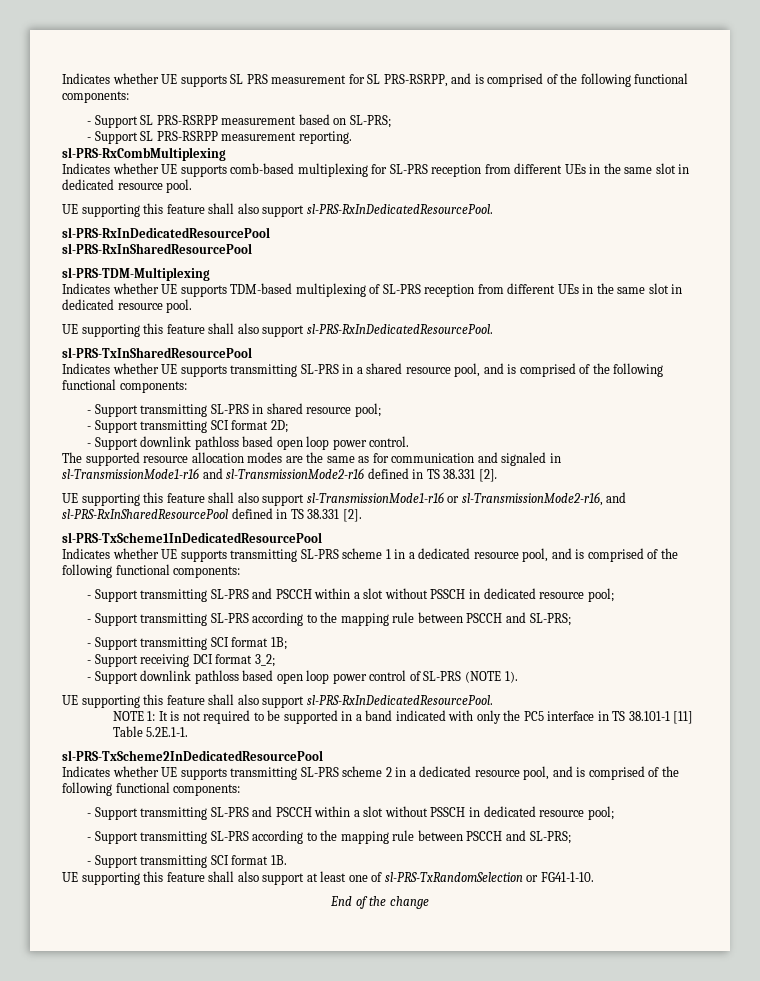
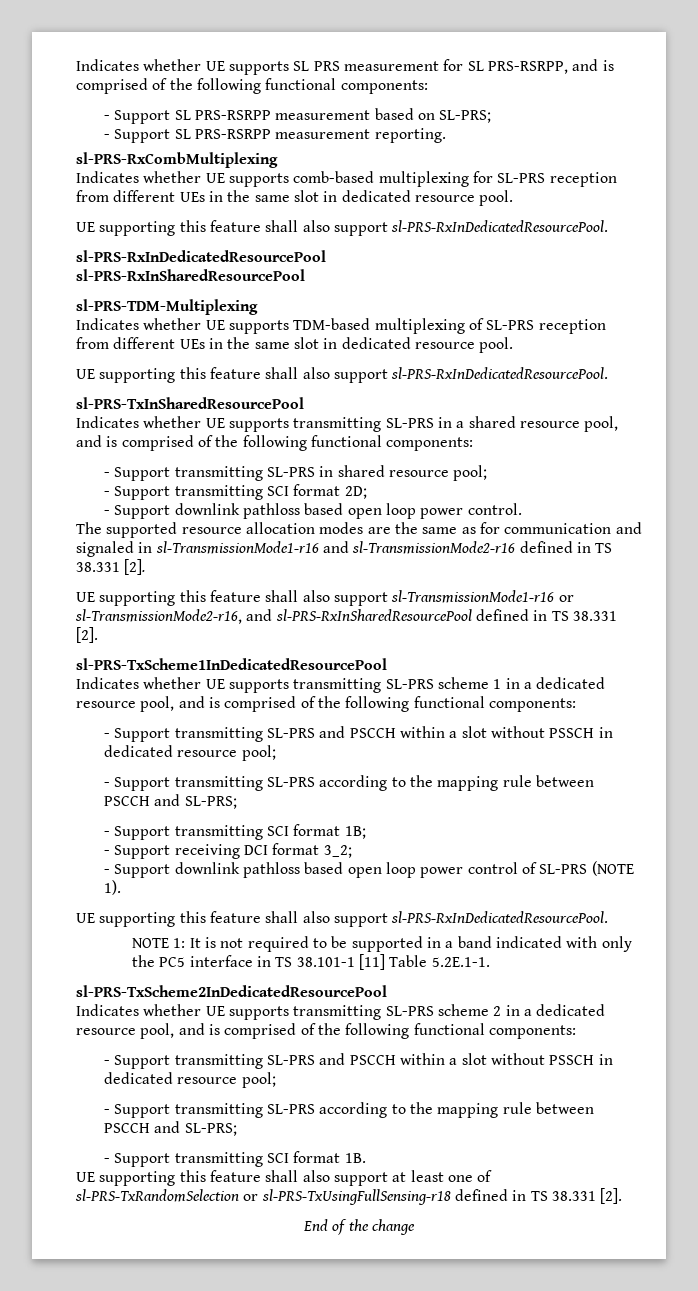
- UE supporting this feature shall also support at least one of sl-PRS-TxRandomSelection or FG41-1-10.
+ UE supporting this feature shall also support at least one of sl-PRS-TxRandomSelection or sl-PRS-TxUsingFullSensing-r18 defined in TS 38.331 [2].

